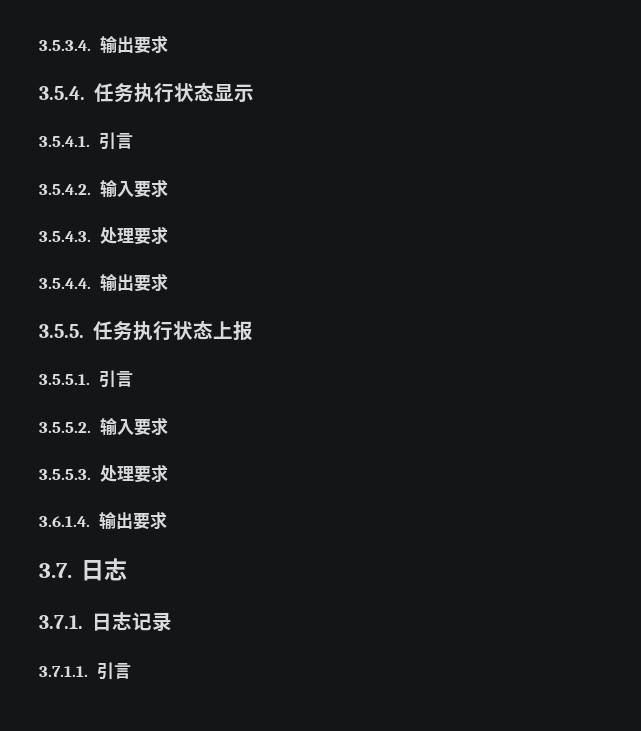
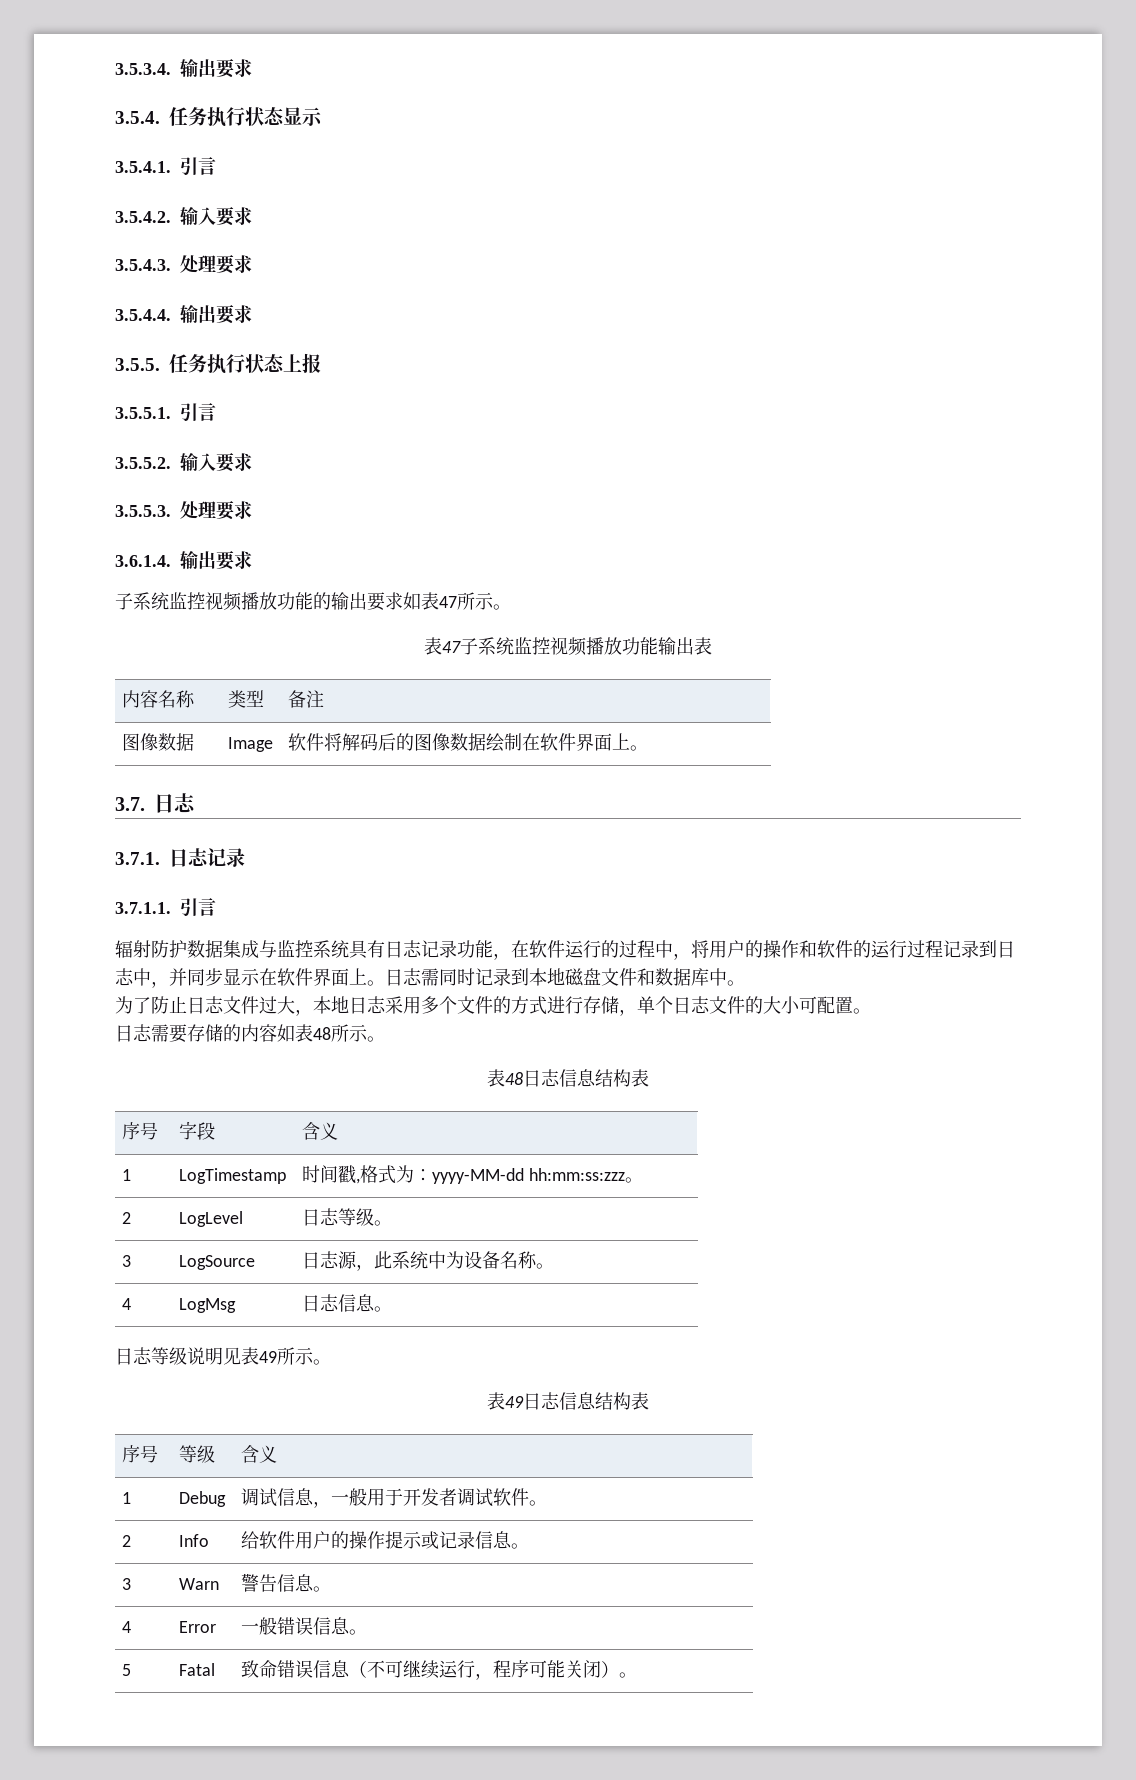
+ 子系统监控视频播放功能的输出要求如表47所示。
+ 表47子系统监控视频播放功能输出表
+ 内容名称 | 类型 | 备注
+ 图像数据 | Image | 软件将解码后的图像数据绘制在软件界面上。
+ 辐射防护数据集成与监控系统具有日志记录功能，在软件运行的过程中，将用户的操作和软件的运行过程记录到日志中，并同步显示在软件界面上。日志需同时记录到本地磁盘文件和数据库中。
+ 为了防止日志文件过大，本地日志采用多个文件的方式进行存储，单个日志文件的大小可配置。
+ 日志需要存储的内容如表48所示。
+ 表48日志信息结构表
+ 序号 | 字段 | 含义
+ 1 | LogTimestamp | 时间戳,格式为：yyyy-MM-dd hh:mm:ss:zzz。
+ 2 | LogLevel | 日志等级。
+ 3 | LogSource | 日志源，此系统中为设备名称。
+ 4 | LogMsg | 日志信息。
+ 日志等级说明见表49所示。
+ 表49日志信息结构表
+ 序号 | 等级 | 含义
+ 1 | Debug | 调试信息，一般用于开发者调试软件。
+ 2 | Info | 给软件用户的操作提示或记录信息。
+ 3 | Warn | 警告信息。
+ 4 | Error | 一般错误信息。
+ 5 | Fatal | 致命错误信息（不可继续运行，程序可能关闭）。

